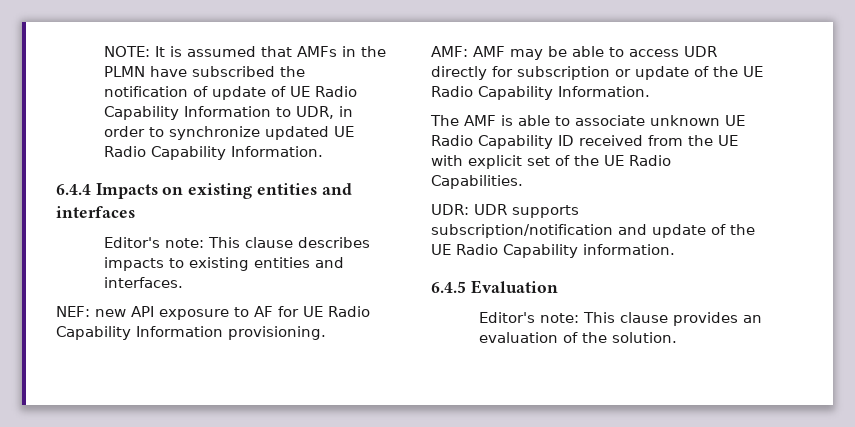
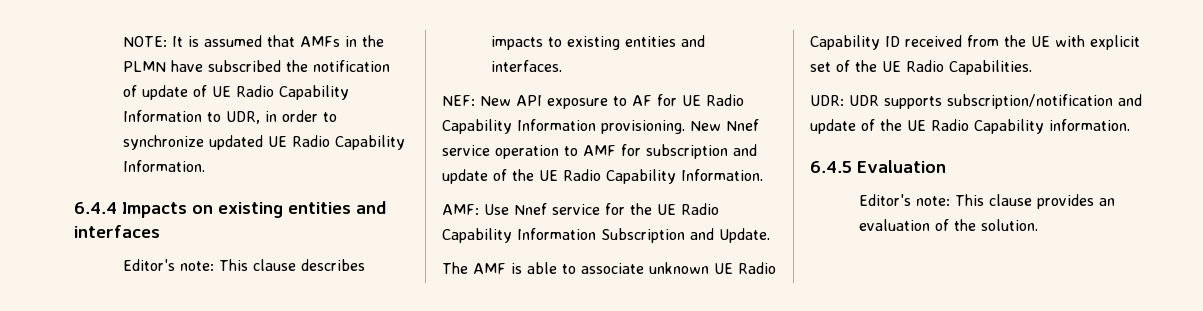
- NEF: new API exposure to AF for UE Radio Capability Information provisioning.
- AMF: AMF may be able to access UDR directly for subscription or update of the UE Radio Capability Information.
+ NEF: New API exposure to AF for UE Radio Capability Information provisioning. New Nnef service operation to AMF for subscription and update of the UE Radio Capability Information.
+ AMF: Use Nnef service for the UE Radio Capability Information Subscription and Update.

